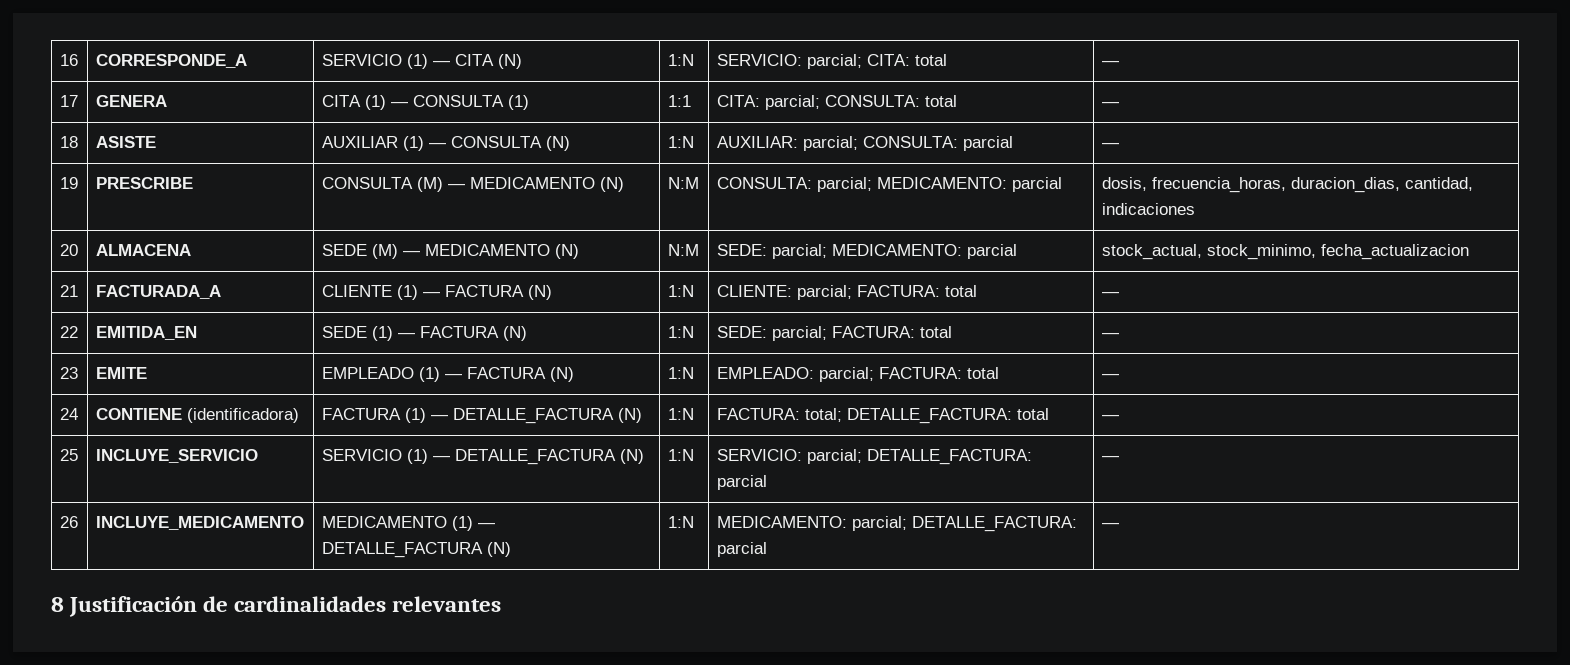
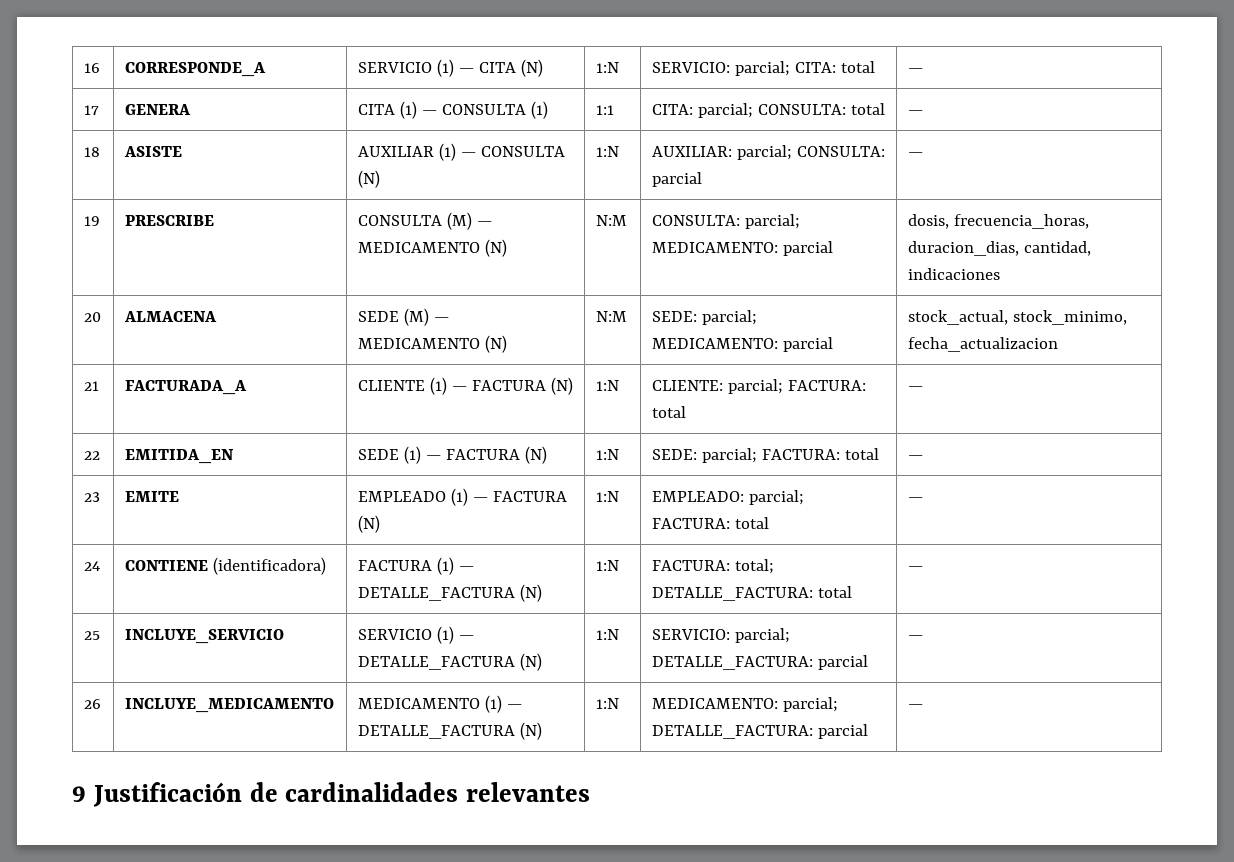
- 8 Justificación de cardinalidades relevantes
+ 9 Justificación de cardinalidades relevantes

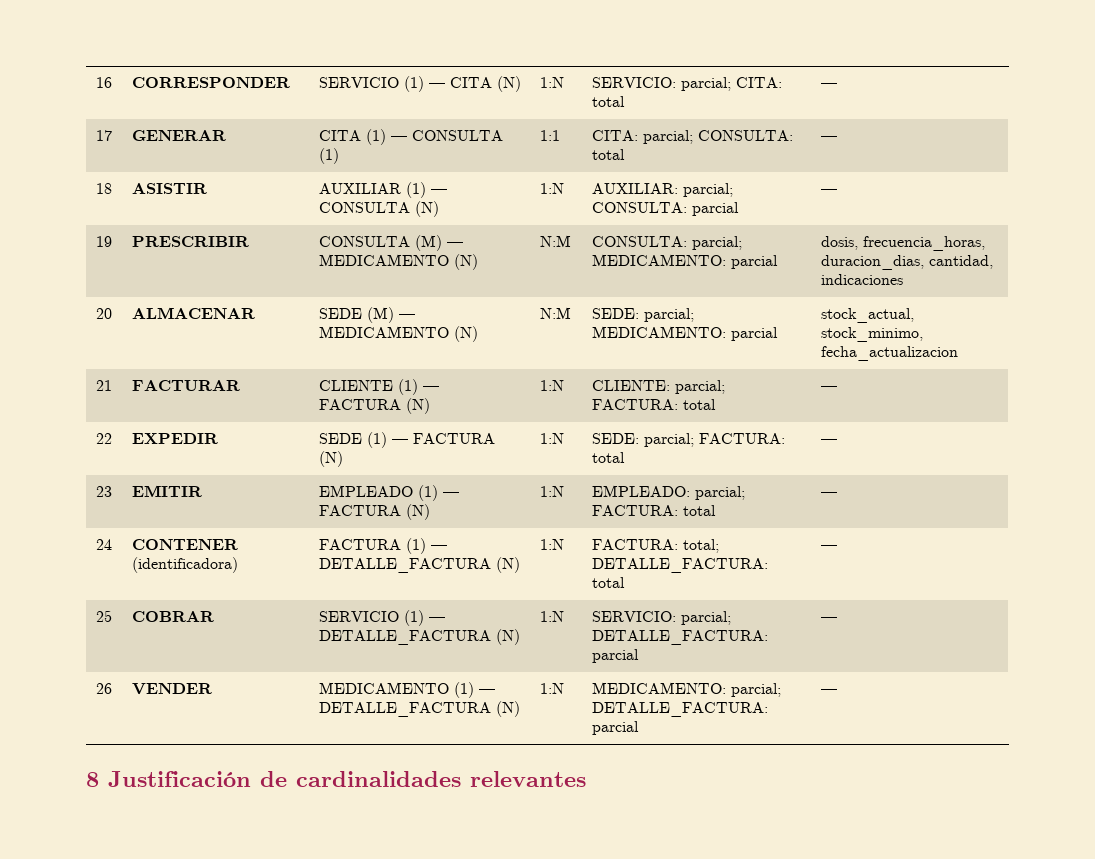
- 16 | CORRESPONDE_A | SERVICIO (1) — CITA (N) | 1:N | SERVICIO: parcial; CITA: total | —
+ 16 | CORRESPONDER | SERVICIO (1) — CITA (N) | 1:N | SERVICIO: parcial; CITA: total | —
- 17 | GENERA | CITA (1) — CONSULTA (1) | 1:1 | CITA: parcial; CONSULTA: total | —
+ 17 | GENERAR | CITA (1) — CONSULTA (1) | 1:1 | CITA: parcial; CONSULTA: total | —
- 18 | ASISTE | AUXILIAR (1) — CONSULTA (N) | 1:N | AUXILIAR: parcial; CONSULTA: parcial | —
+ 18 | ASISTIR | AUXILIAR (1) — CONSULTA (N) | 1:N | AUXILIAR: parcial; CONSULTA: parcial | —
- 19 | PRESCRIBE | CONSULTA (M) — MEDICAMENTO (N) | N:M | CONSULTA: parcial; MEDICAMENTO: parcial | dosis, frecuencia_horas, duracion_dias, cantidad, indicaciones
+ 19 | PRESCRIBIR | CONSULTA (M) — MEDICAMENTO (N) | N:M | CONSULTA: parcial; MEDICAMENTO: parcial | dosis, frecuencia_horas, duracion_dias, cantidad, indicaciones
- 20 | ALMACENA | SEDE (M) — MEDICAMENTO (N) | N:M | SEDE: parcial; MEDICAMENTO: parcial | stock_actual, stock_minimo, fecha_actualizacion
+ 20 | ALMACENAR | SEDE (M) — MEDICAMENTO (N) | N:M | SEDE: parcial; MEDICAMENTO: parcial | stock_actual, stock_minimo, fecha_actualizacion
- 21 | FACTURADA_A | CLIENTE (1) — FACTURA (N) | 1:N | CLIENTE: parcial; FACTURA: total | —
+ 21 | FACTURAR | CLIENTE (1) — FACTURA (N) | 1:N | CLIENTE: parcial; FACTURA: total | —
- 22 | EMITIDA_EN | SEDE (1) — FACTURA (N) | 1:N | SEDE: parcial; FACTURA: total | —
+ 22 | EXPEDIR | SEDE (1) — FACTURA (N) | 1:N | SEDE: parcial; FACTURA: total | —
- 23 | EMITE | EMPLEADO (1) — FACTURA (N) | 1:N | EMPLEADO: parcial; FACTURA: total | —
+ 23 | EMITIR | EMPLEADO (1) — FACTURA (N) | 1:N | EMPLEADO: parcial; FACTURA: total | —
- 24 | CONTIENE (identificadora) | FACTURA (1) — DETALLE_FACTURA (N) | 1:N | FACTURA: total; DETALLE_FACTURA: total | —
+ 24 | CONTENER (identificadora) | FACTURA (1) — DETALLE_FACTURA (N) | 1:N | FACTURA: total; DETALLE_FACTURA: total | —
- 25 | INCLUYE_SERVICIO | SERVICIO (1) — DETALLE_FACTURA (N) | 1:N | SERVICIO: parcial; DETALLE_FACTURA: parcial | —
+ 25 | COBRAR | SERVICIO (1) — DETALLE_FACTURA (N) | 1:N | SERVICIO: parcial; DETALLE_FACTURA: parcial | —
- 26 | INCLUYE_MEDICAMENTO | MEDICAMENTO (1) — DETALLE_FACTURA (N) | 1:N | MEDICAMENTO: parcial; DETALLE_FACTURA: parcial | —
+ 26 | VENDER | MEDICAMENTO (1) — DETALLE_FACTURA (N) | 1:N | MEDICAMENTO: parcial; DETALLE_FACTURA: parcial | —
- 9 Justificación de cardinalidades relevantes
+ 8 Justificación de cardinalidades relevantes

